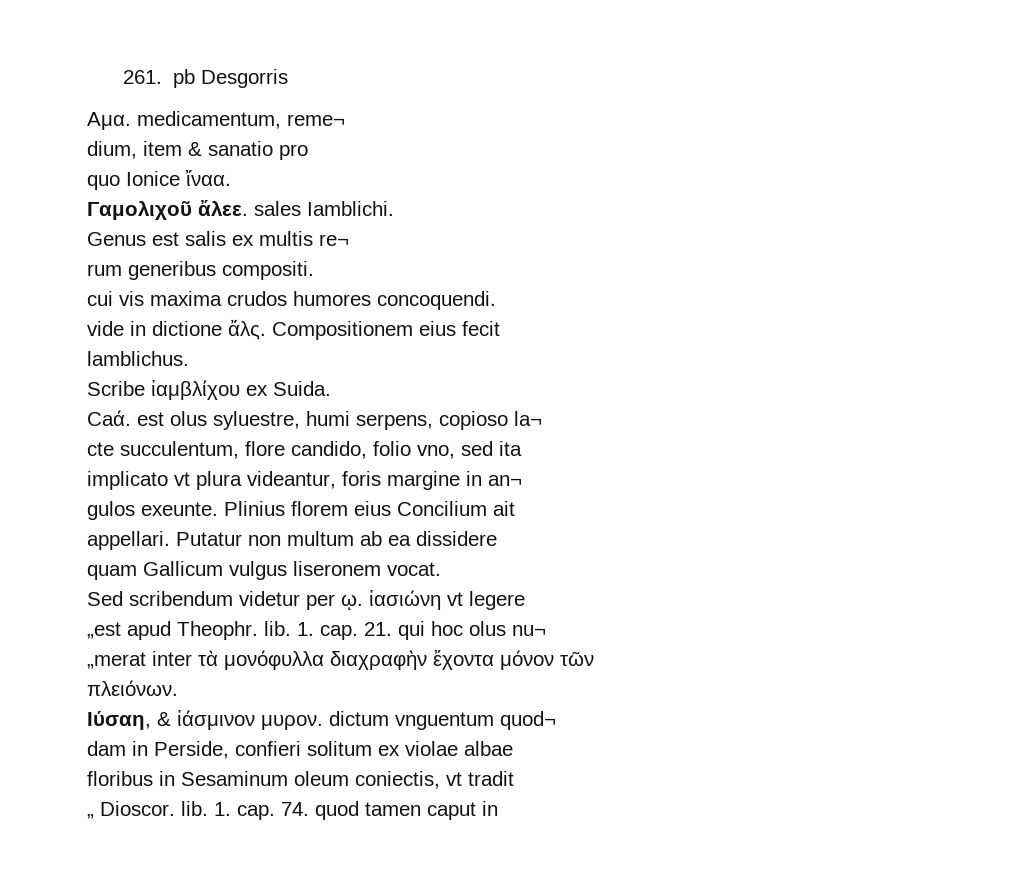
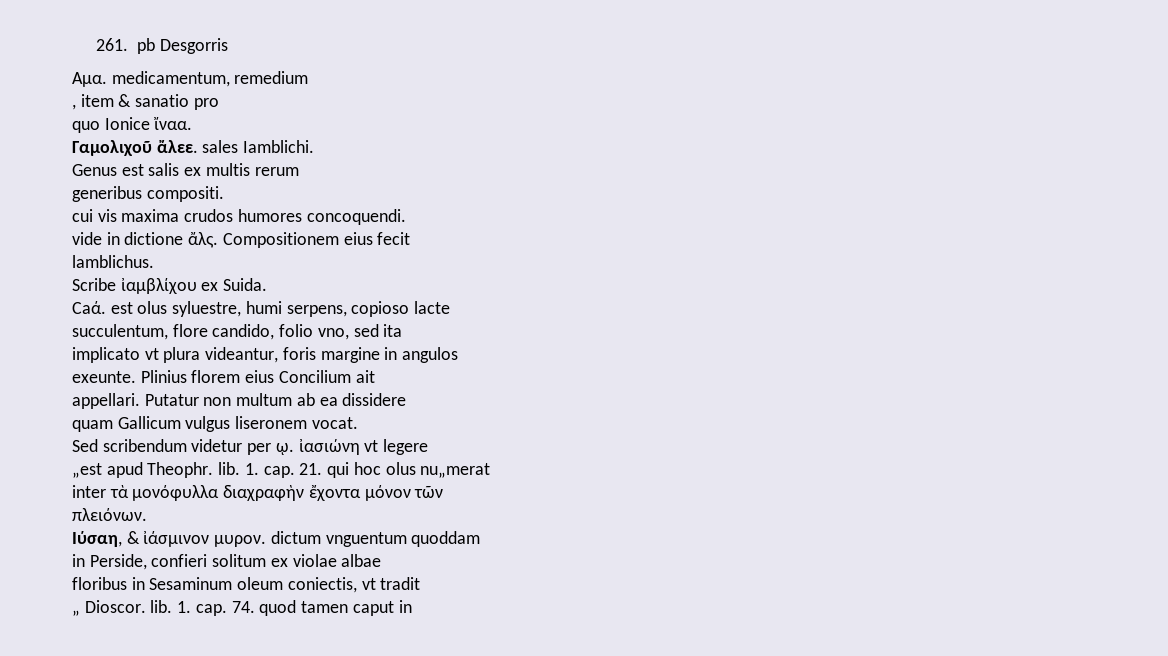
- Aμα. medicamentum, reme¬
- dium, item & sanatio pro
+ Aμα. medicamentum, remedium
+ , item & sanatio pro
- Genus est salis ex multis re¬
- rum generibus compositi.
+ Genus est salis ex multis rerum
+ generibus compositi.
- Caά. est olus syluestre, humi serpens, copioso la¬
- cte succulentum, flore candido, folio vno, sed ita
+ Caά. est olus syluestre, humi serpens, copioso lacte
+ succulentum, flore candido, folio vno, sed ita
- implicato vt plura videantur, foris margine in an¬
- gulos exeunte.
+ implicato vt plura videantur, foris margine in angulos
+ exeunte.
- 21. qui hoc olus nu¬
- „merat inter τὰ μονόφυλλα διαχραφὴν ἔχοντα μόνον τῶν
+ 21. qui hoc olus nu„merat
+ inter τὰ μονόφυλλα διαχραφὴν ἔχοντα μόνον τῶν
- Ιύσαη, & ἰάσμινον μυρον. dictum vnguentum quod¬
- dam in Perside, confieri solitum ex violae albae
+ Ιύσαη, & ἰάσμινον μυρον. dictum vnguentum quoddam
+ in Perside, confieri solitum ex violae albae

